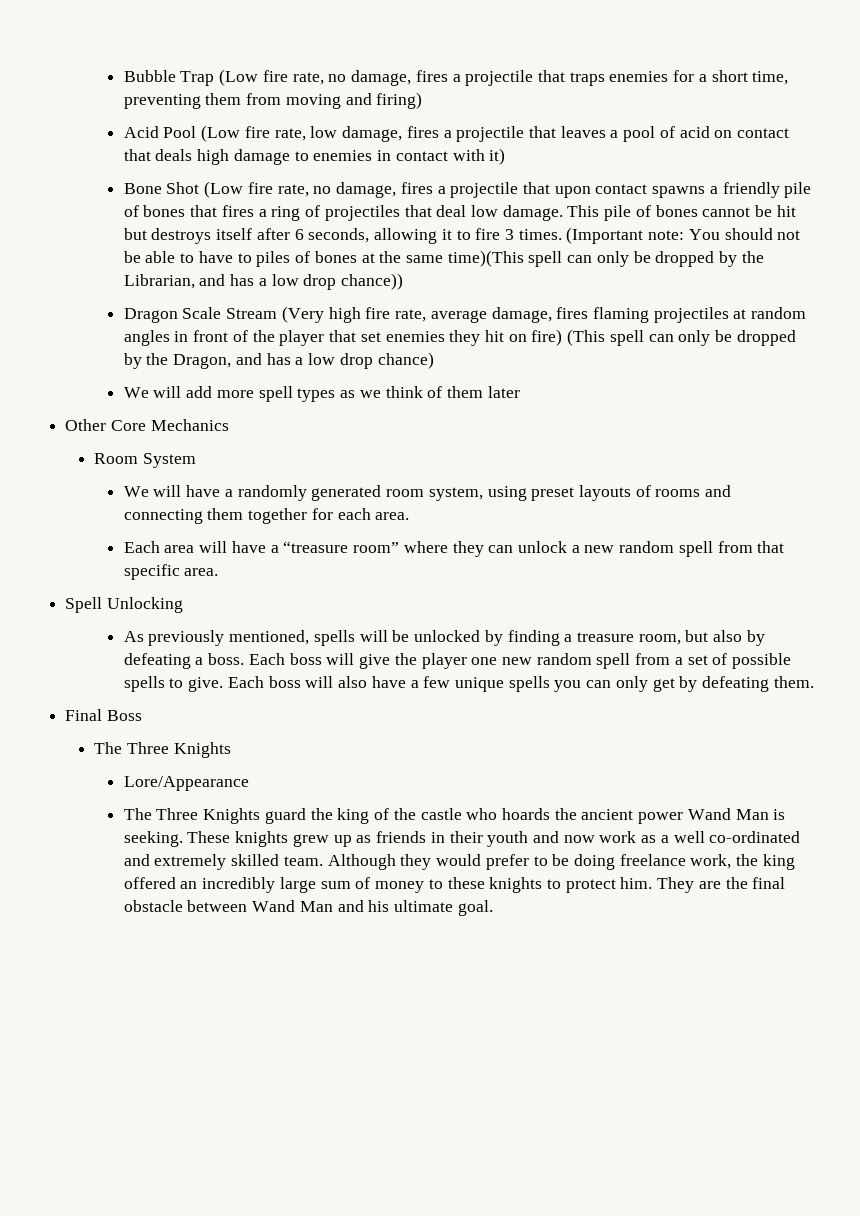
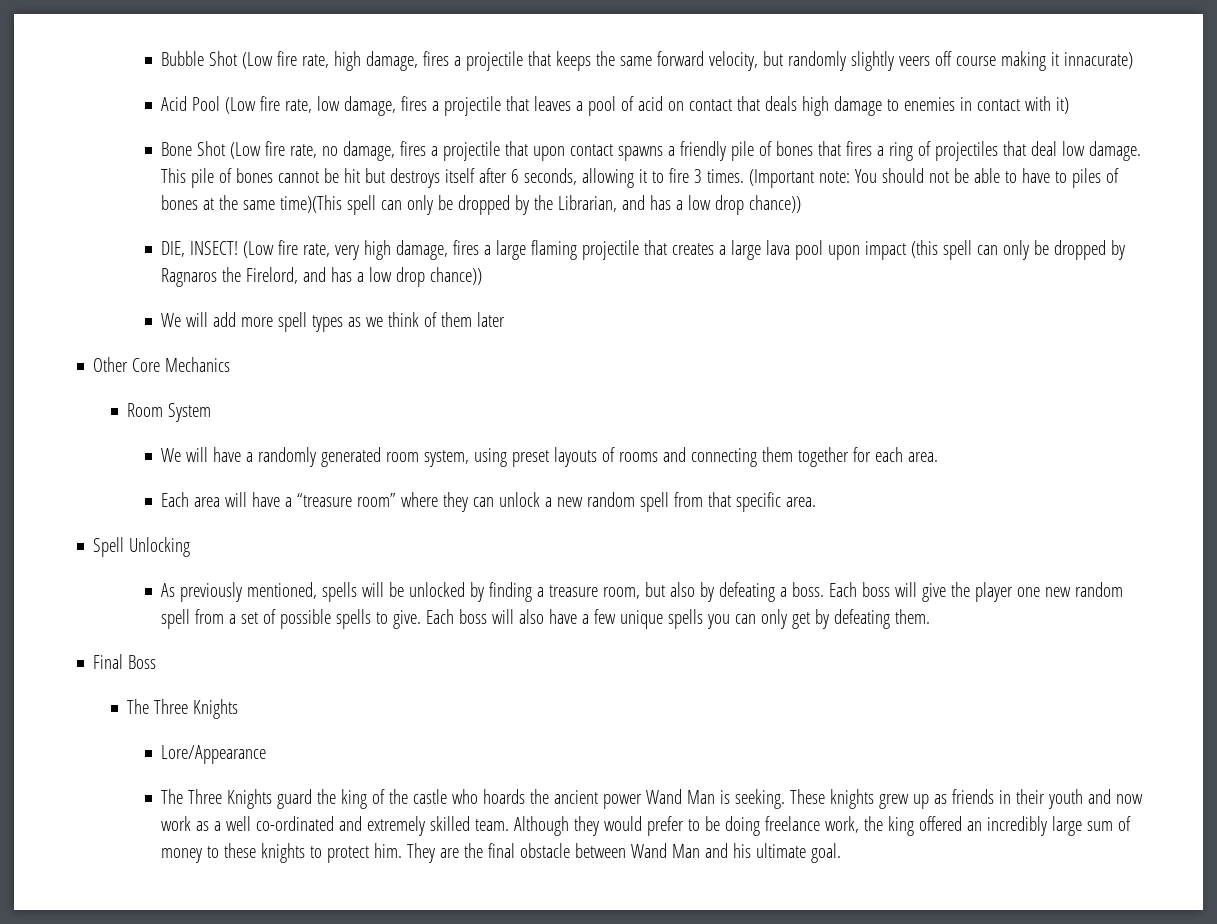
- Bubble Trap (Low fire rate, no damage, fires a projectile that traps enemies for a short time, preventing them from moving and firing)
+ Bubble Shot (Low fire rate, high damage, fires a projectile that keeps the same forward velocity, but randomly slightly veers off course making it innacurate)
- Dragon Scale Stream (Very high fire rate, average damage, fires flaming projectiles at random angles in front of the player that set enemies they hit on fire) (This spell can only be dropped by the Dragon, and has a low drop chance)
+ DIE, INSECT! (Low fire rate, very high damage, fires a large flaming projectile that creates a large lava pool upon impact (this spell can only be dropped by Ragnaros the Firelord, and has a low drop chance))

